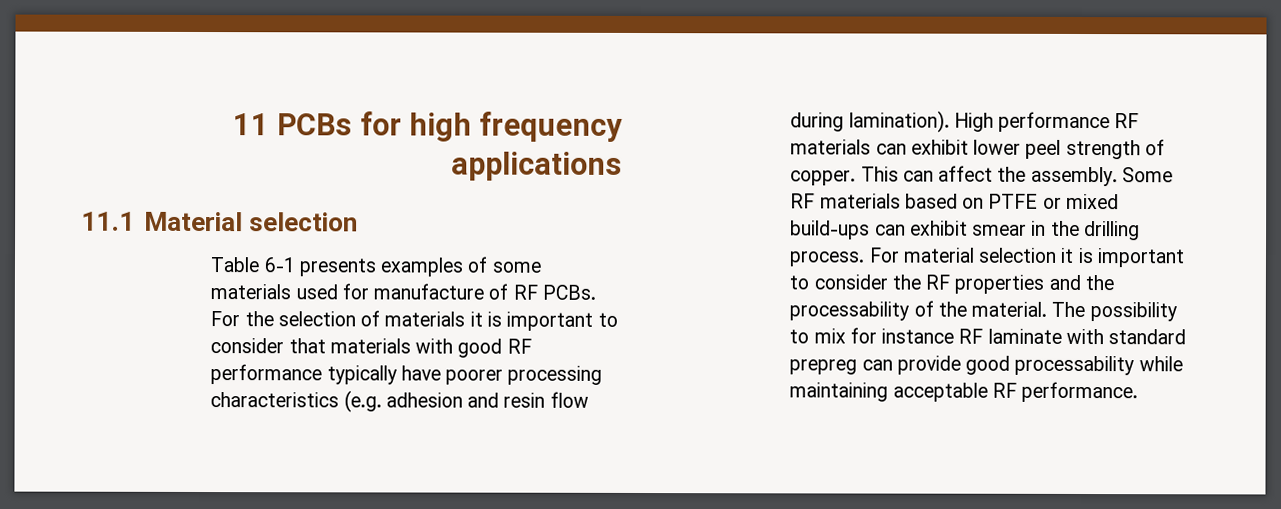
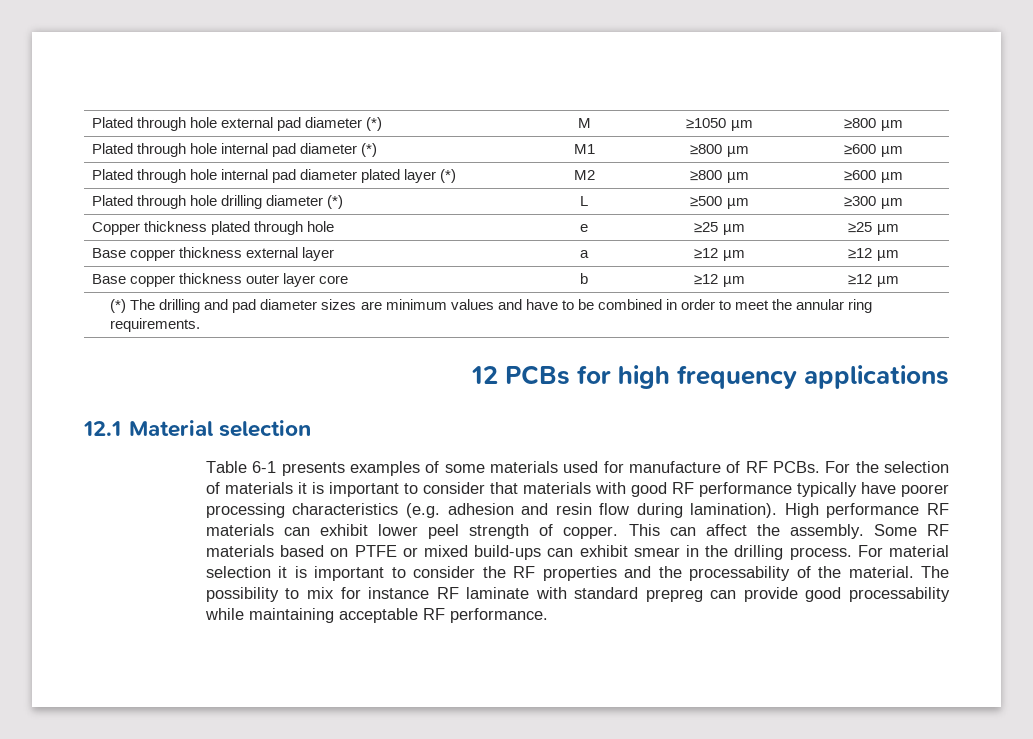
- 11 PCBs for high frequency applications
+ Plated through hole external pad diameter (*) | M | ≥1050 µm | ≥800 µm
+ Plated through hole internal pad diameter (*) | M1 | ≥800 µm | ≥600 µm
+ Plated through hole internal pad diameter plated layer (*) | M2 | ≥800 µm | ≥600 µm
+ Plated through hole drilling diameter (*) | L | ≥500 µm | ≥300 µm
+ Copper thickness plated through hole | e | ≥25 µm | ≥25 µm
+ Base copper thickness external layer | a | ≥12 µm | ≥12 µm
+ Base copper thickness outer layer core | b | ≥12 µm | ≥12 µm
+ (*) The drilling and pad diameter sizes are minimum values and have to be combined in order to meet the annular ring requirements.
+ 12 PCBs for high frequency applications
- 11.1 Material selection
+ 12.1 Material selection

